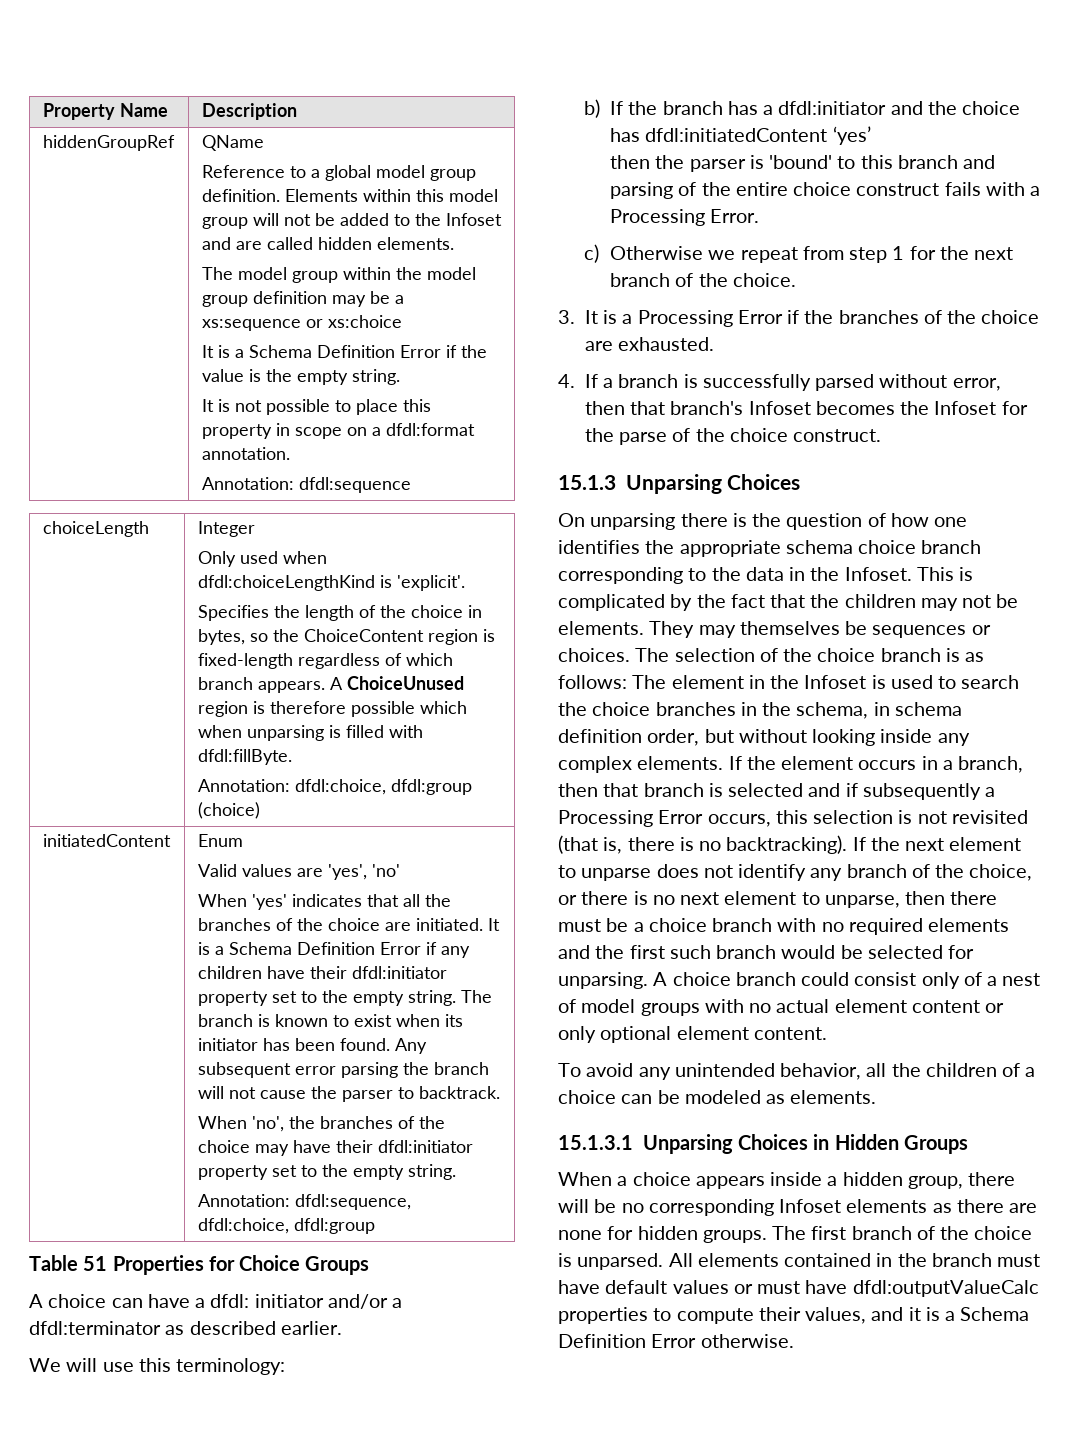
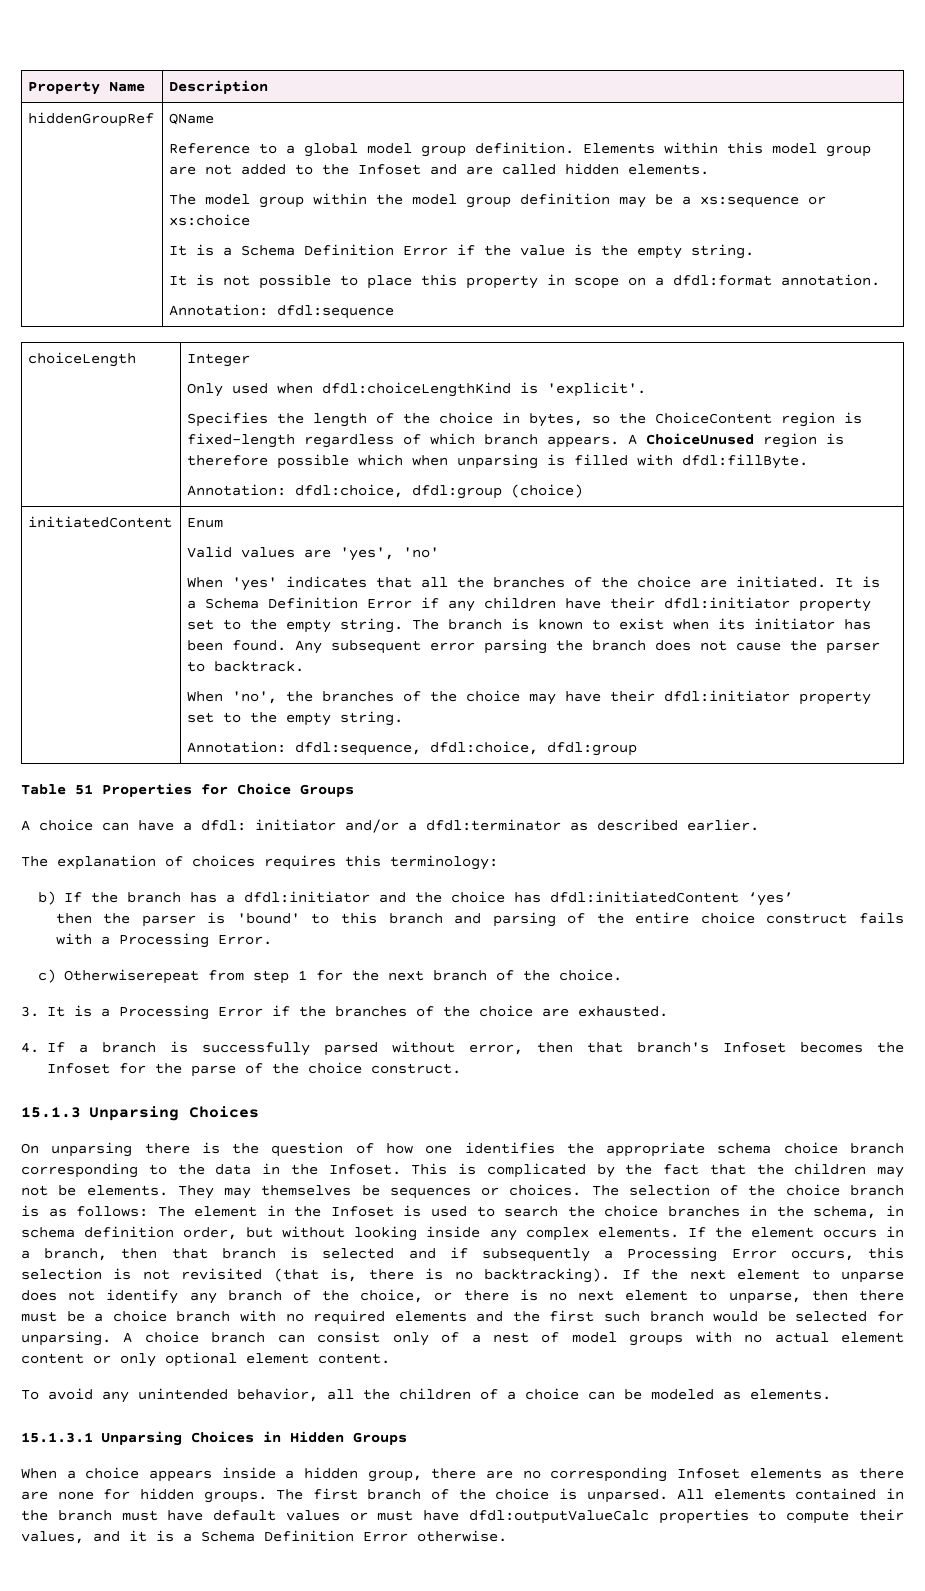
- Elements within this model group will not be added to the Infoset and are called hidden elements.
+ Elements within this model group are not added to the Infoset and are called hidden elements.
- Any subsequent error parsing the branch will not cause the parser to backtrack.
+ Any subsequent error parsing the branch does not cause the parser to backtrack.
- We will use this terminology:
+ The explanation of choices requires this terminology:
- c) Otherwise we repeat from step 1 for the next branch of the choice.
+ c) Otherwiserepeat from step 1 for the next branch of the choice.
- A choice branch could consist only of a nest of model groups with no actual element content or only optional element content.
+ A choice branch can consist only of a nest of model groups with no actual element content or only optional element content.
- When a choice appears inside a hidden group, there will be no corresponding Infoset elements as there are none for hidden groups.
+ When a choice appears inside a hidden group, there are no corresponding Infoset elements as there are none for hidden groups.

